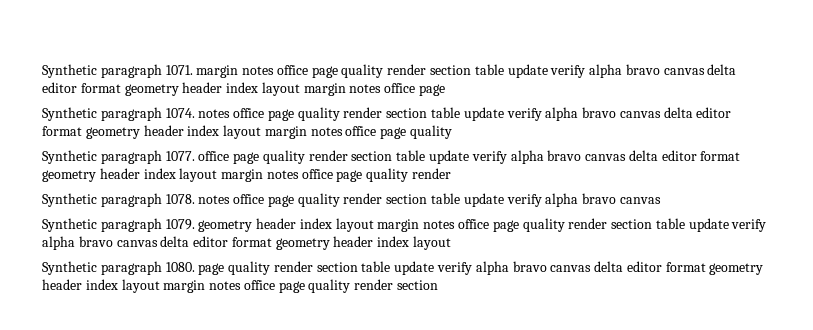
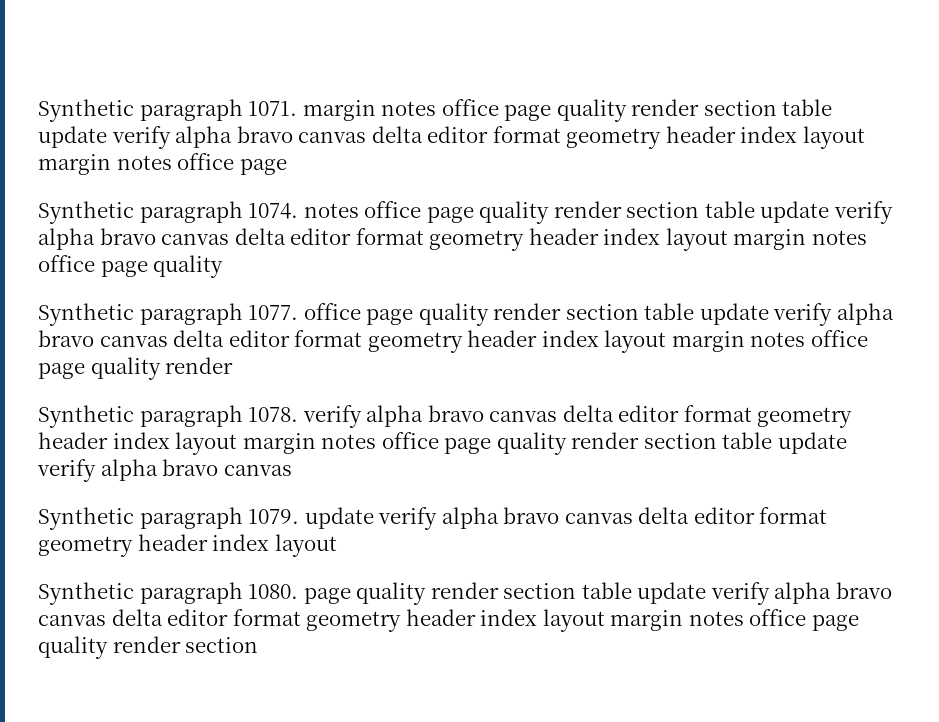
- Synthetic paragraph 1078. notes office page quality render section table update verify alpha bravo canvas
+ Synthetic paragraph 1078. verify alpha bravo canvas delta editor format geometry header index layout margin notes office page quality render section table update verify alpha bravo canvas
- Synthetic paragraph 1079. geometry header index layout margin notes office page quality render section table update verify alpha bravo canvas delta editor format geometry header index layout
+ Synthetic paragraph 1079. update verify alpha bravo canvas delta editor format geometry header index layout

